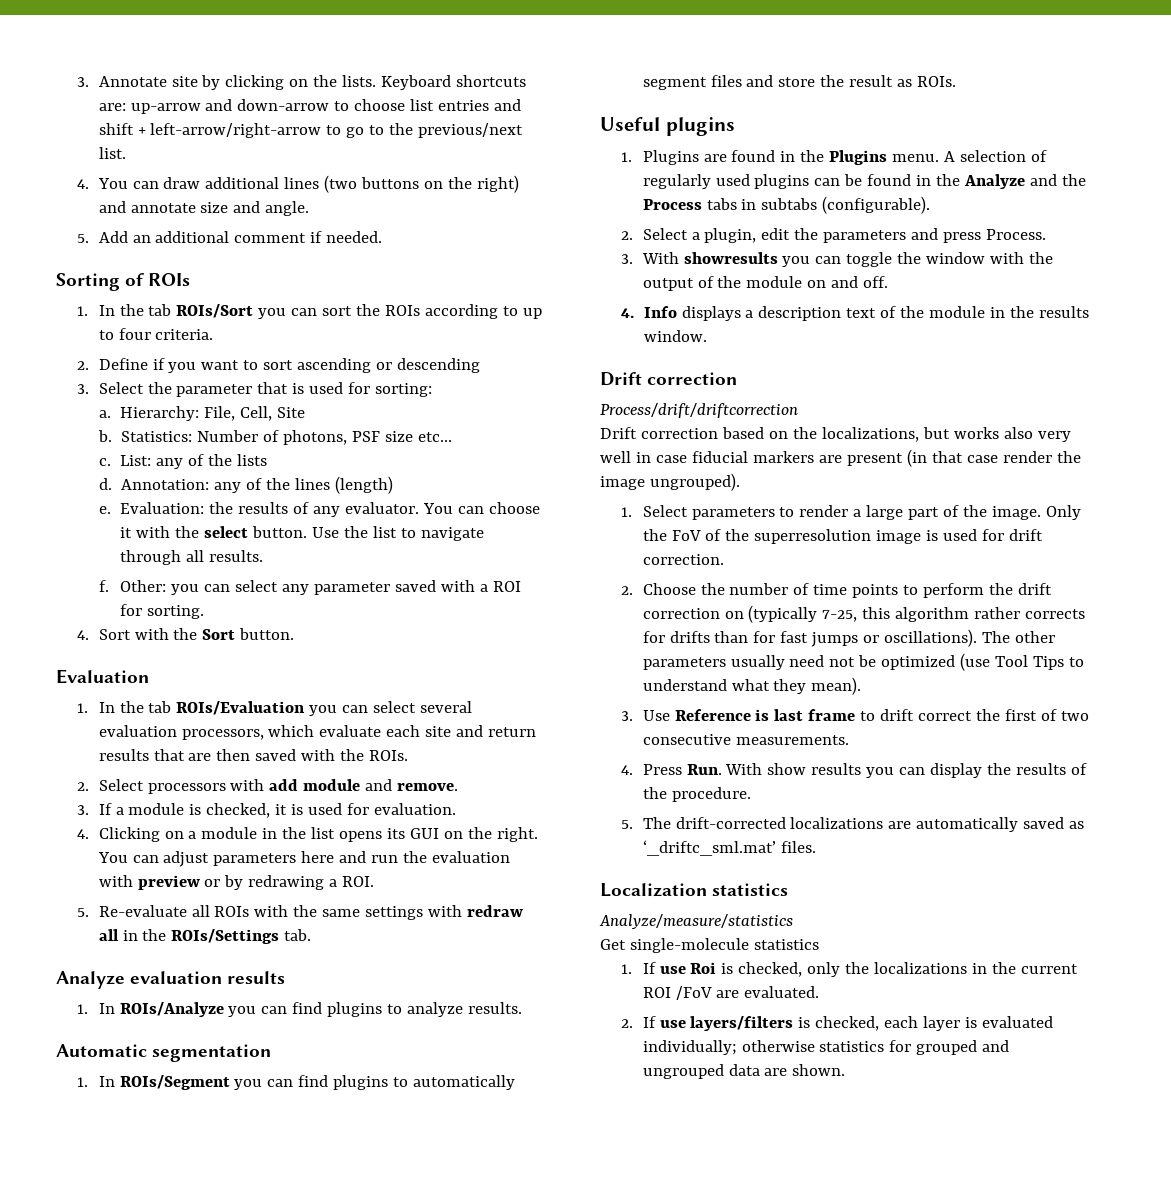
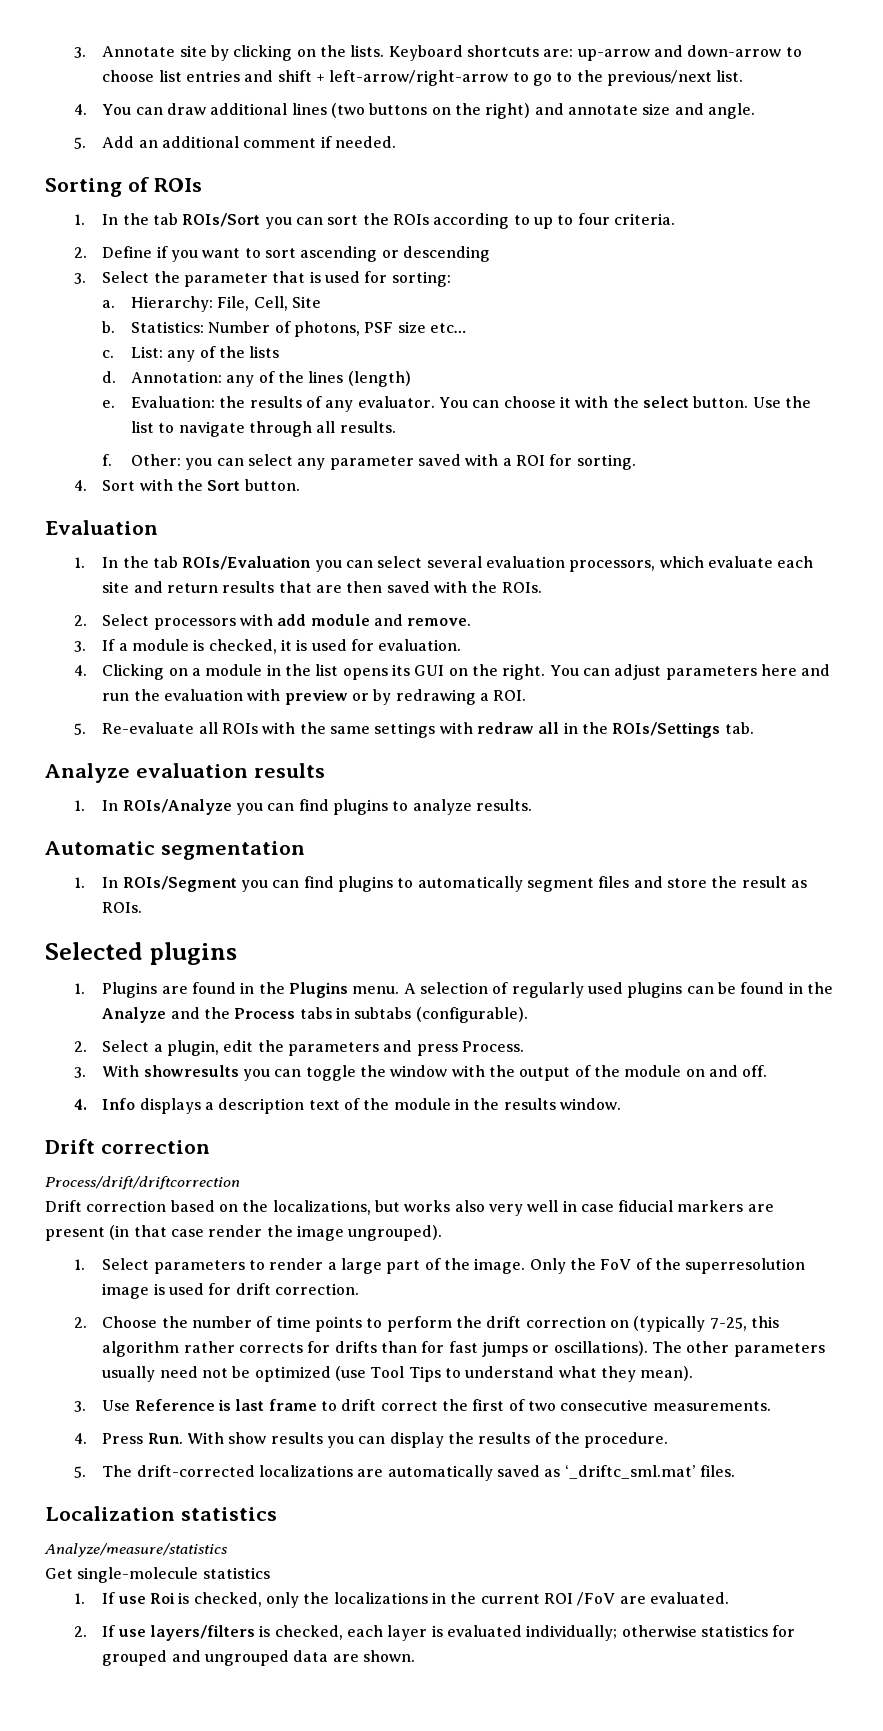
- Useful plugins
+ Selected plugins

